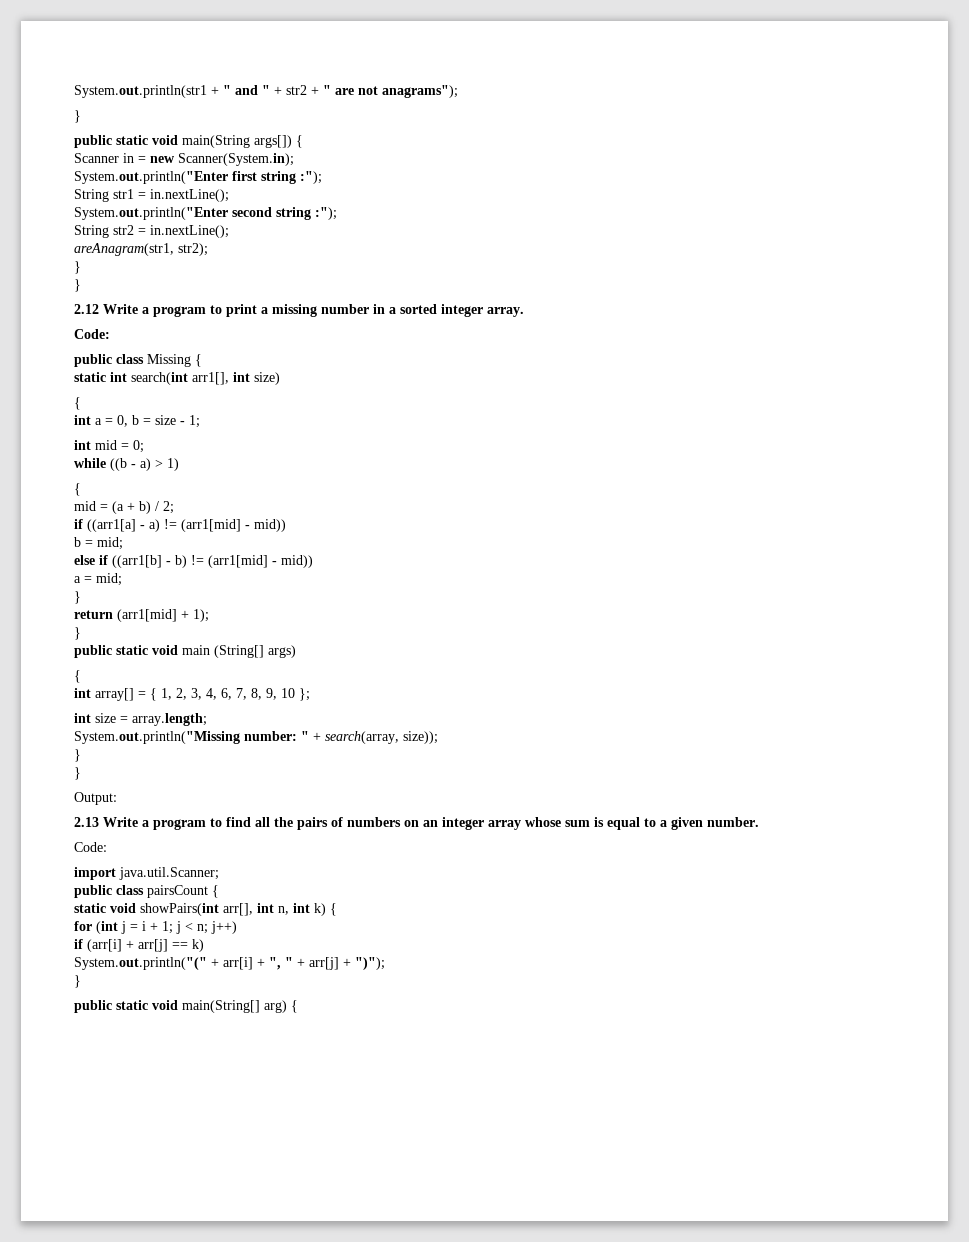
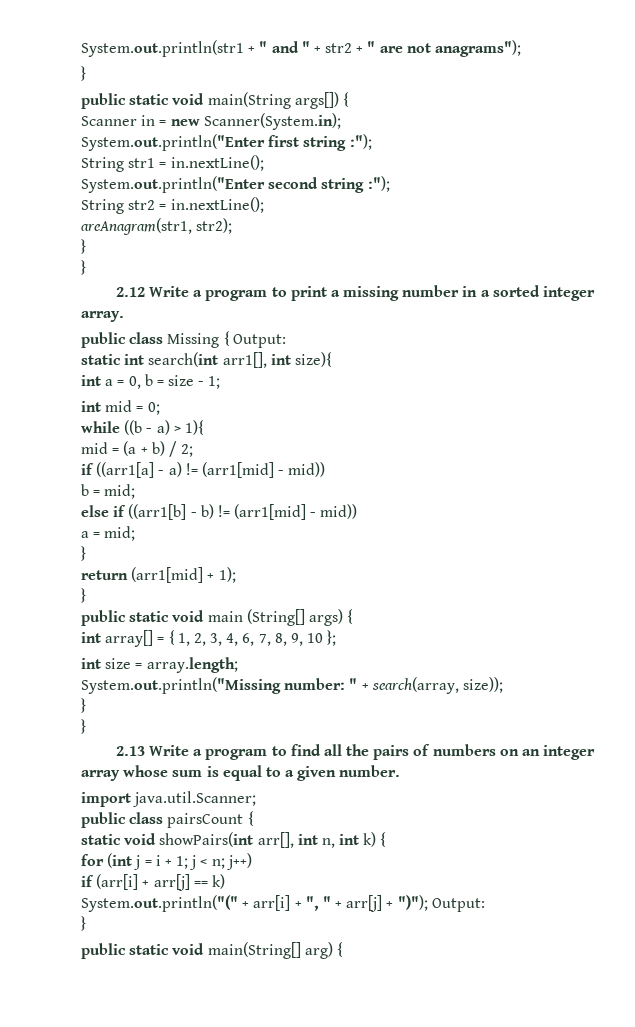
  2.12 Write a program to print a missing number in a sorted integer array.
- Code:
- public class Missing {
+ public class Missing { Output:
- static int search(int arr1[], int size)
- {
+ static int search(int arr1[], int size){
- while ((b - a) > 1)
- {
+ while ((b - a) > 1){
- public static void main (String[] args)
- {
+ public static void main (String[] args) {
- Output:
  2.13 Write a program to find all the pairs of numbers on an integer array whose sum is equal to a given number.
- Code:
- System.out.println("(" + arr[i] + ", " + arr[j] + ")");
+ System.out.println("(" + arr[i] + ", " + arr[j] + ")"); Output:

